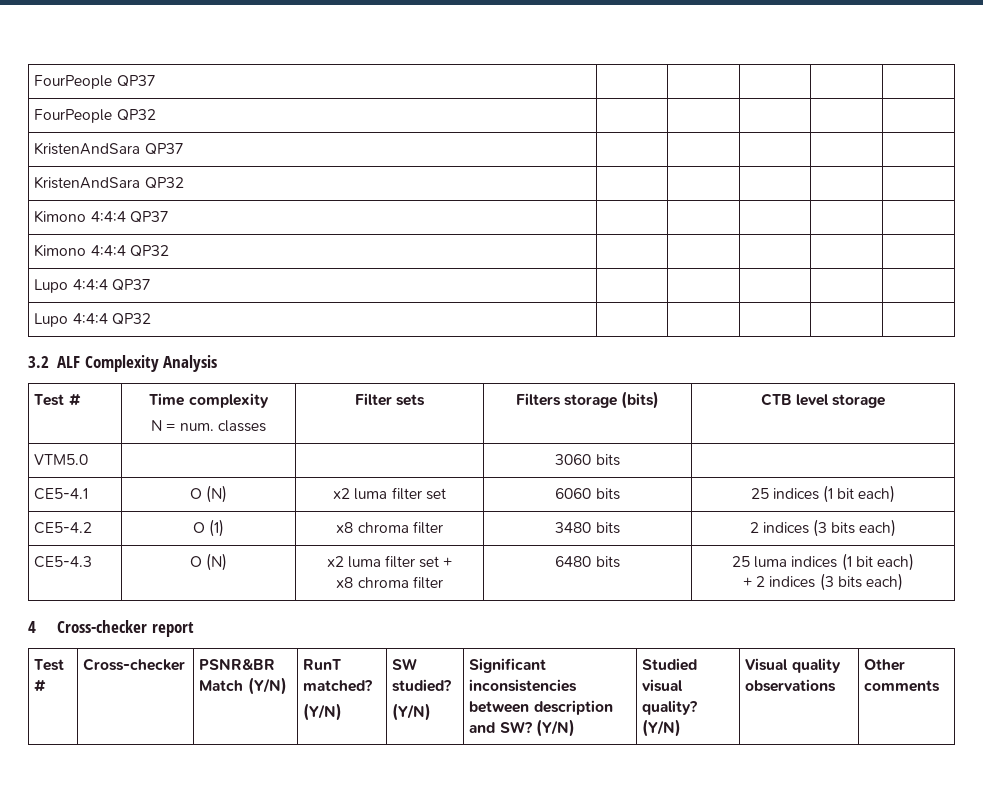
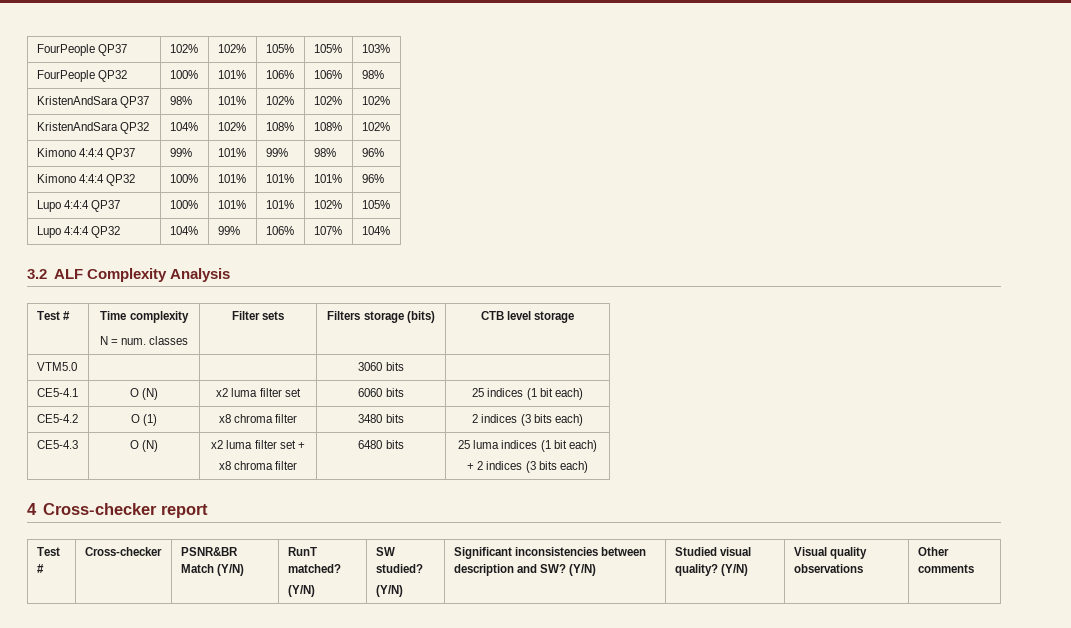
- FourPeople QP37 | | | | |
- FourPeople QP32 | | | | |
- KristenAndSara QP37 | | | | |
- KristenAndSara QP32 | | | | |
- Kimono 4:4:4 QP37 | | | | |
- Kimono 4:4:4 QP32 | | | | |
- Lupo 4:4:4 QP37 | | | | |
- Lupo 4:4:4 QP32 | | | | |
+ FourPeople QP37 | 102% | 102% | 105% | 105% | 103%
+ FourPeople QP32 | 100% | 101% | 106% | 106% | 98%
+ KristenAndSara QP37 | 98% | 101% | 102% | 102% | 102%
+ KristenAndSara QP32 | 104% | 102% | 108% | 108% | 102%
+ Kimono 4:4:4 QP37 | 99% | 101% | 99% | 98% | 96%
+ Kimono 4:4:4 QP32 | 100% | 101% | 101% | 101% | 96%
+ Lupo 4:4:4 QP37 | 100% | 101% | 101% | 102% | 105%
+ Lupo 4:4:4 QP32 | 104% | 99% | 106% | 107% | 104%

